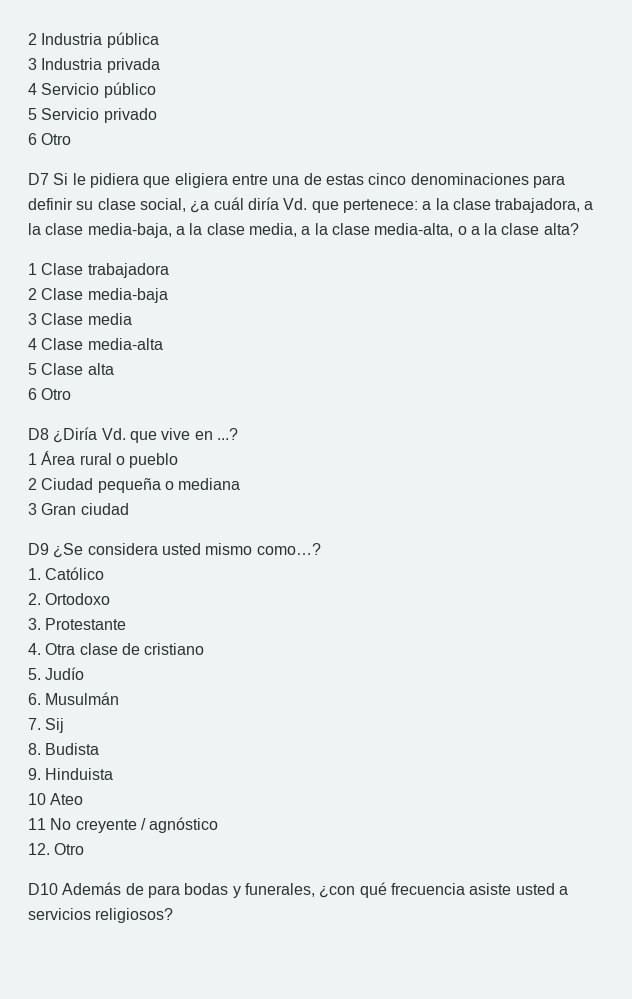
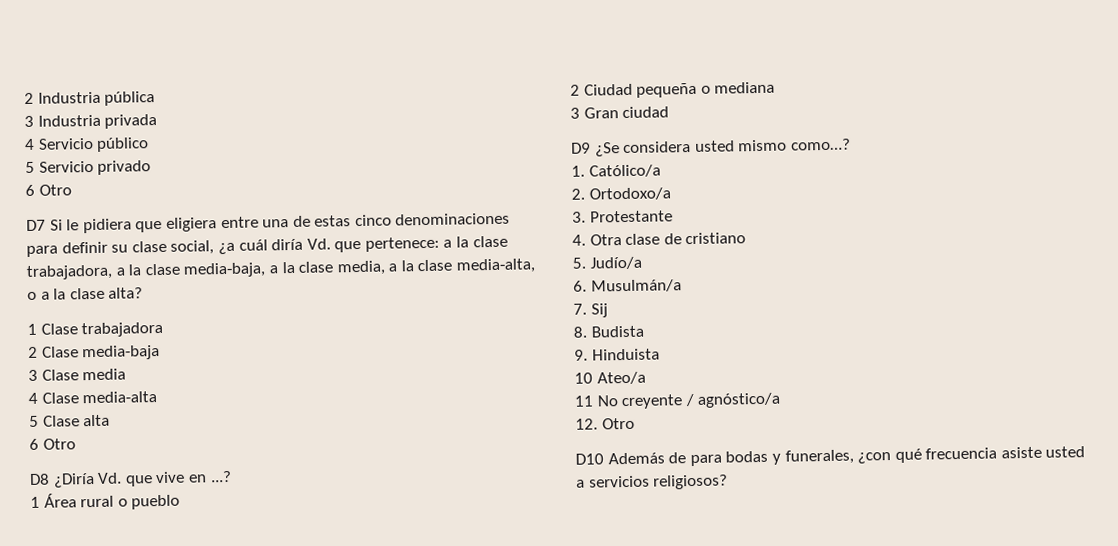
- 1. Católico
+ 1. Católico/a
- 2. Ortodoxo
+ 2. Ortodoxo/a
- 5. Judío
+ 5. Judío/a
- 6. Musulmán
+ 6. Musulmán/a
- 10 Ateo
+ 10 Ateo/a
- 11 No creyente / agnóstico
+ 11 No creyente / agnóstico/a

